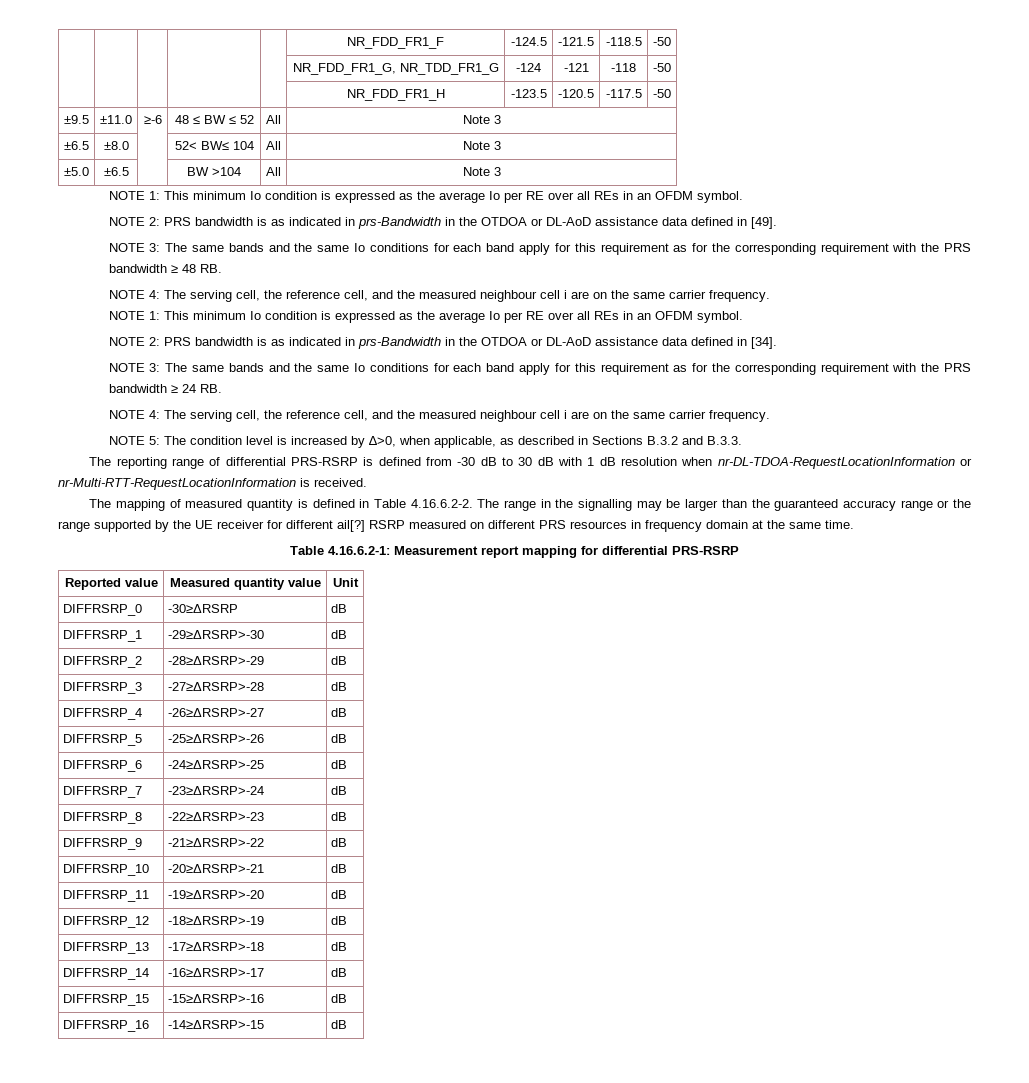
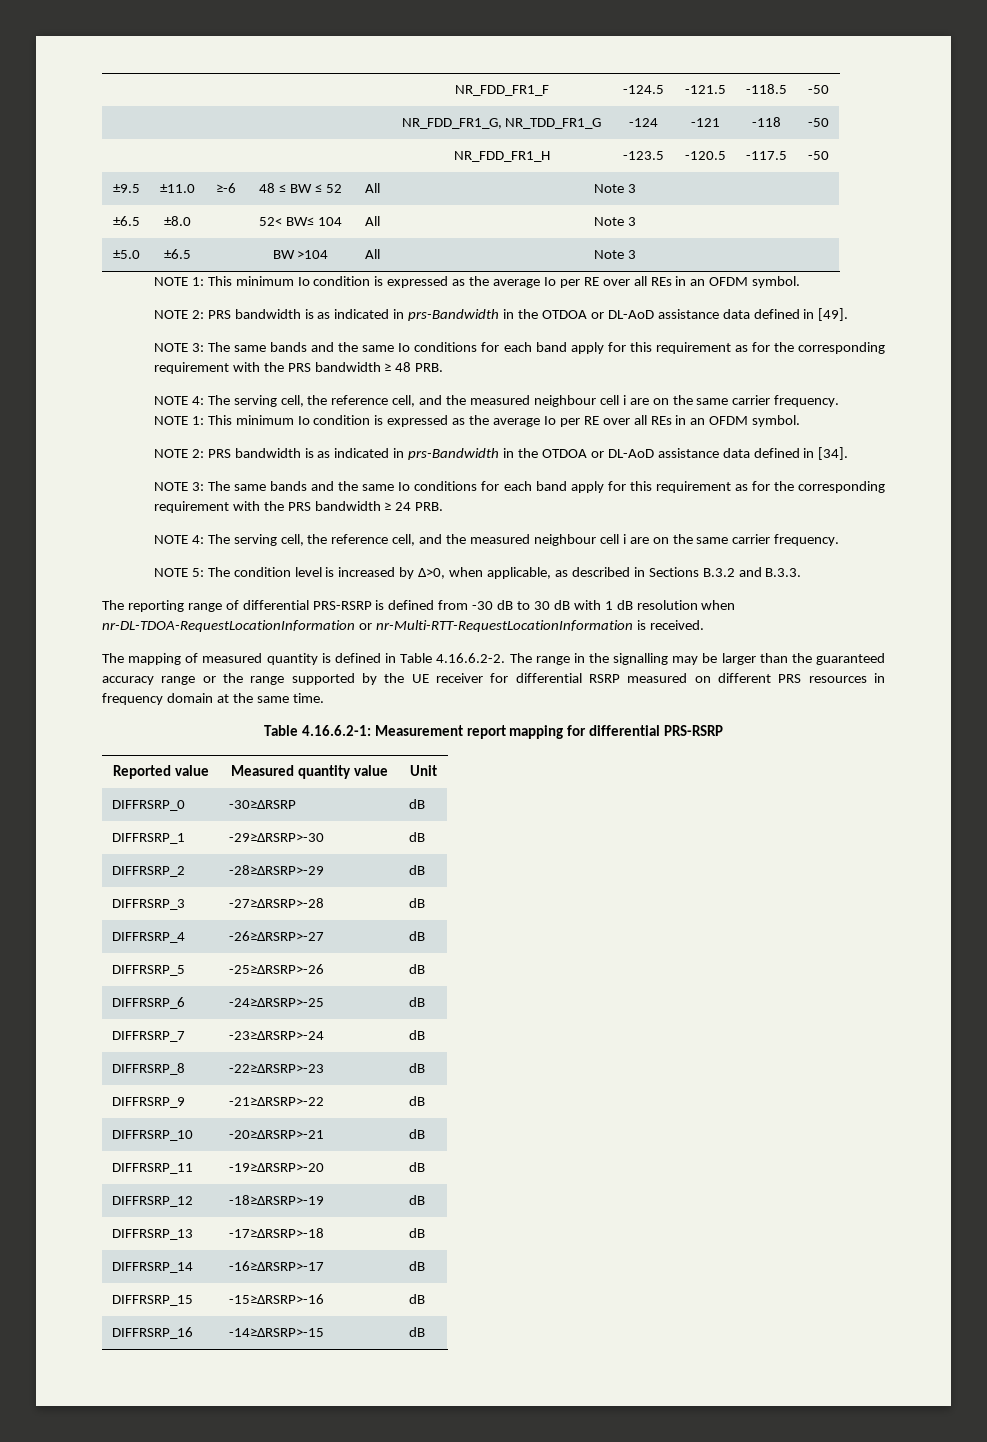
- NOTE 3: The same bands and the same Io conditions for each band apply for this requirement as for the corresponding requirement with the PRS bandwidth ≥ 48 RB.
+ NOTE 3: The same bands and the same Io conditions for each band apply for this requirement as for the corresponding requirement with the PRS bandwidth ≥ 48 PRB.
- NOTE 3: The same bands and the same Io conditions for each band apply for this requirement as for the corresponding requirement with the PRS bandwidth ≥ 24 RB.
+ NOTE 3: The same bands and the same Io conditions for each band apply for this requirement as for the corresponding requirement with the PRS bandwidth ≥ 24 PRB.
- The mapping of measured quantity is defined in Table 4.16.6.2-2. The range in the signalling may be larger than the guaranteed accuracy range or the range supported by the UE receiver for different ail[?] RSRP measured on different PRS resources in frequency domain at the same time.
+ The mapping of measured quantity is defined in Table 4.16.6.2-2. The range in the signalling may be larger than the guaranteed accuracy range or the range supported by the UE receiver for differential RSRP measured on different PRS resources in frequency domain at the same time.

